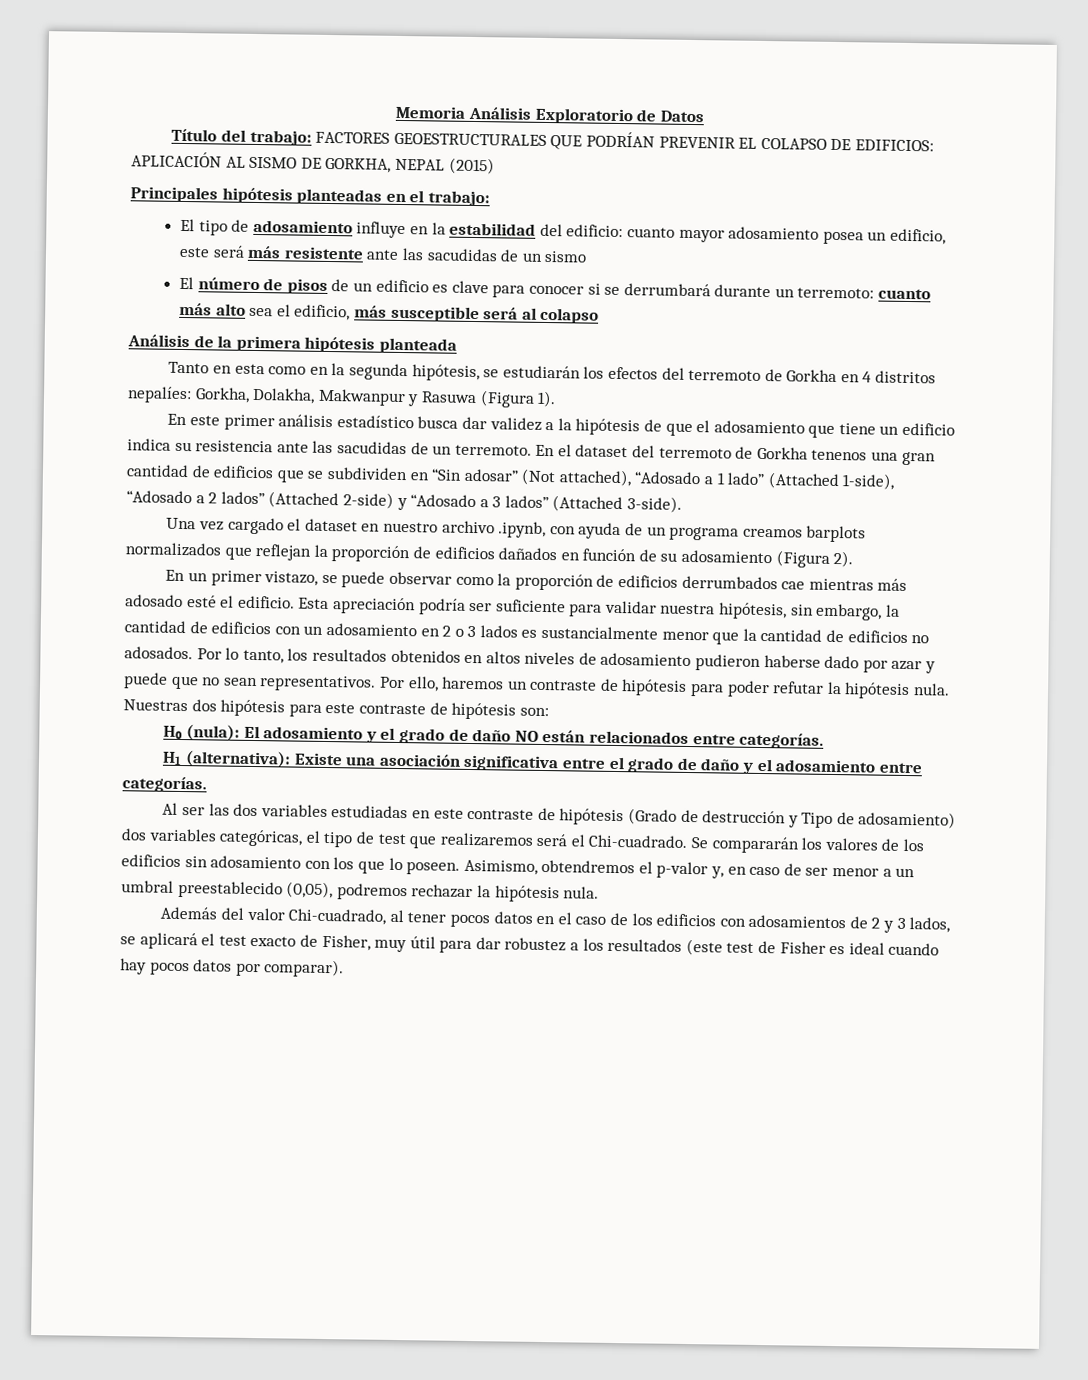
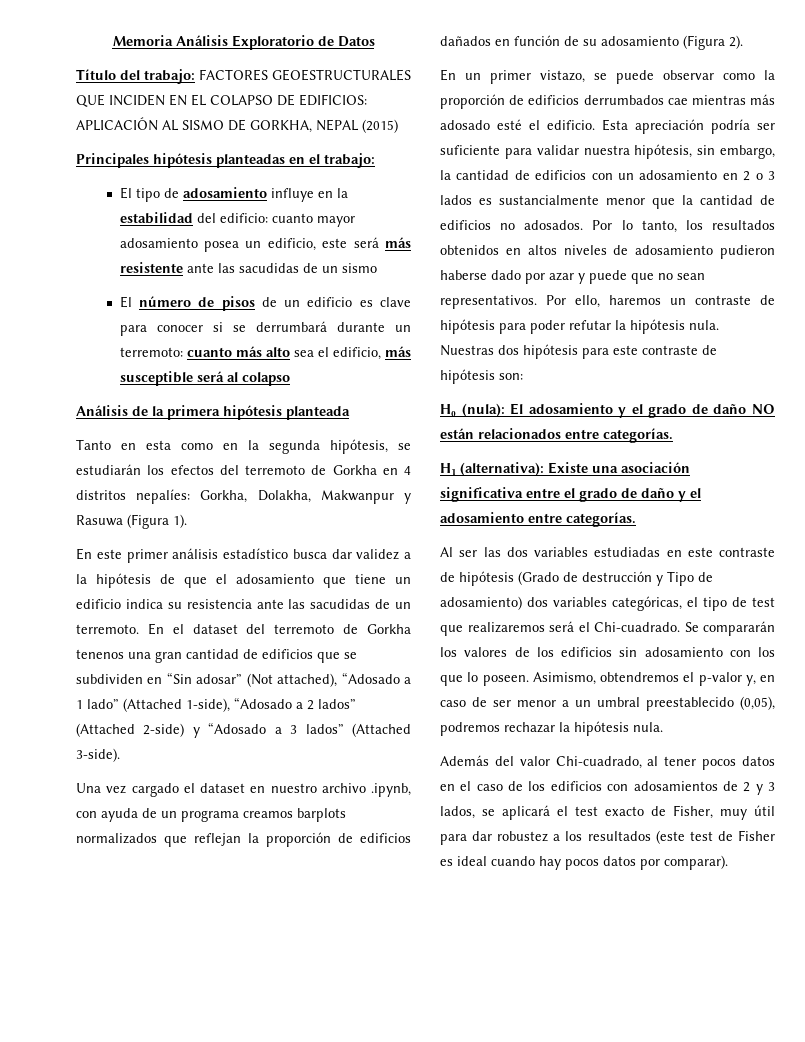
- Título del trabajo: FACTORES GEOESTRUCTURALES QUE PODRÍAN PREVENIR EL COLAPSO DE EDIFICIOS: APLICACIÓN AL SISMO DE GORKHA, NEPAL (2015)
+ Título del trabajo: FACTORES GEOESTRUCTURALES QUE INCIDEN EN EL COLAPSO DE EDIFICIOS: APLICACIÓN AL SISMO DE GORKHA, NEPAL (2015)

